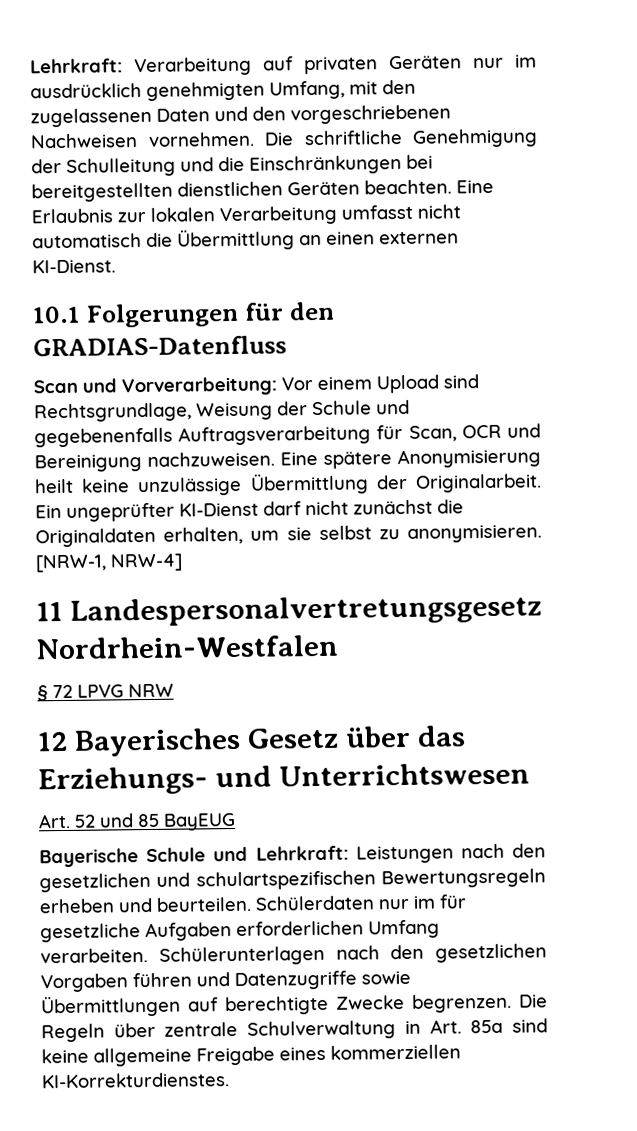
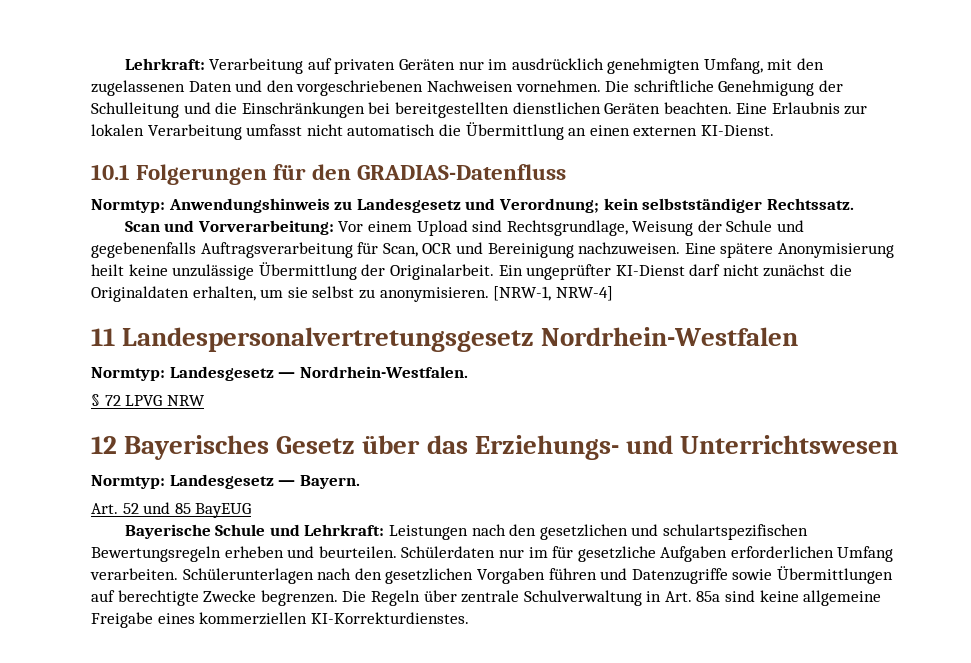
+ Normtyp: Anwendungshinweis zu Landesgesetz und Verordnung; kein selbstständiger Rechtssatz.
+ Normtyp: Landesgesetz — Nordrhein-Westfalen.
+ Normtyp: Landesgesetz — Bayern.

